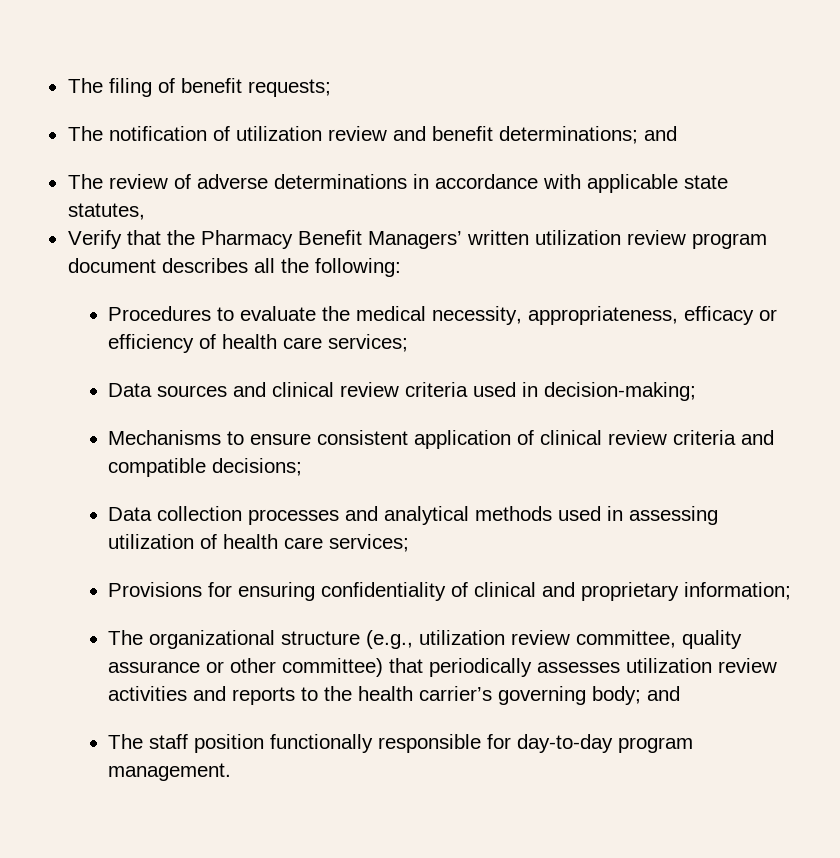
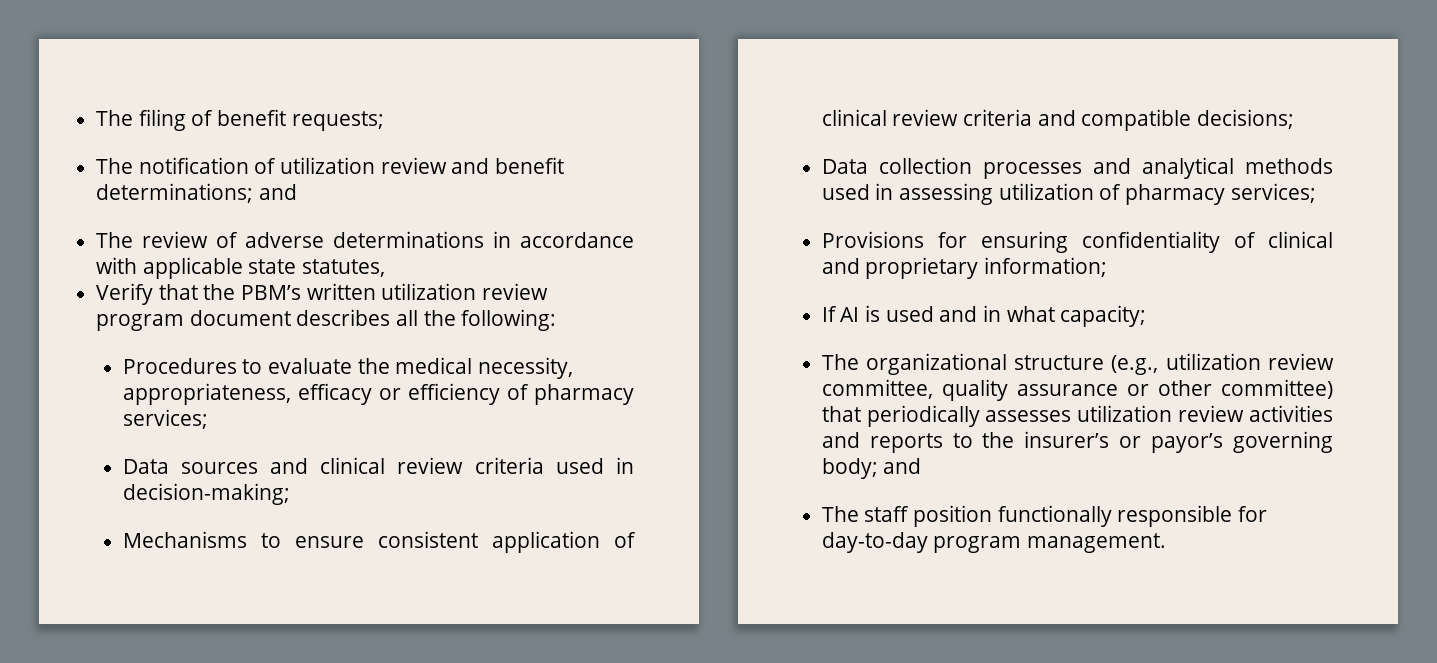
- Verify that the Pharmacy Benefit Managers’ written utilization review program document describes all the following:
+ Verify that the PBM’s written utilization review program document describes all the following:
- Procedures to evaluate the medical necessity, appropriateness, efficacy or efficiency of health care services;
+ Procedures to evaluate the medical necessity, appropriateness, efficacy or efficiency of pharmacy services;
- Data collection processes and analytical methods used in assessing utilization of health care services;
+ Data collection processes and analytical methods used in assessing utilization of pharmacy services;
+ If AI is used and in what capacity;
- The organizational structure (e.g., utilization review committee, quality assurance or other committee) that periodically assesses utilization review activities and reports to the health carrier’s governing body; and
+ The organizational structure (e.g., utilization review committee, quality assurance or other committee) that periodically assesses utilization review activities and reports to the insurer’s or payor’s governing body; and

